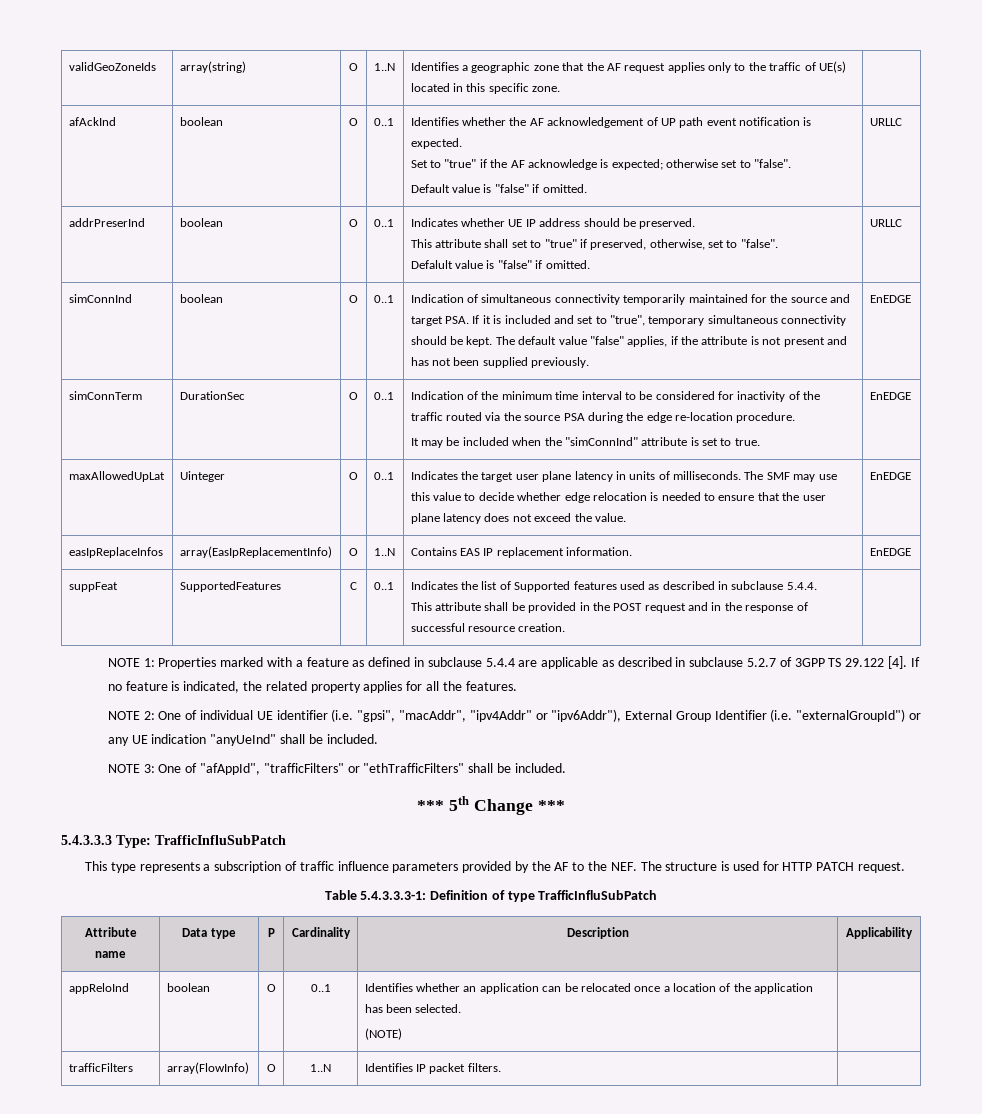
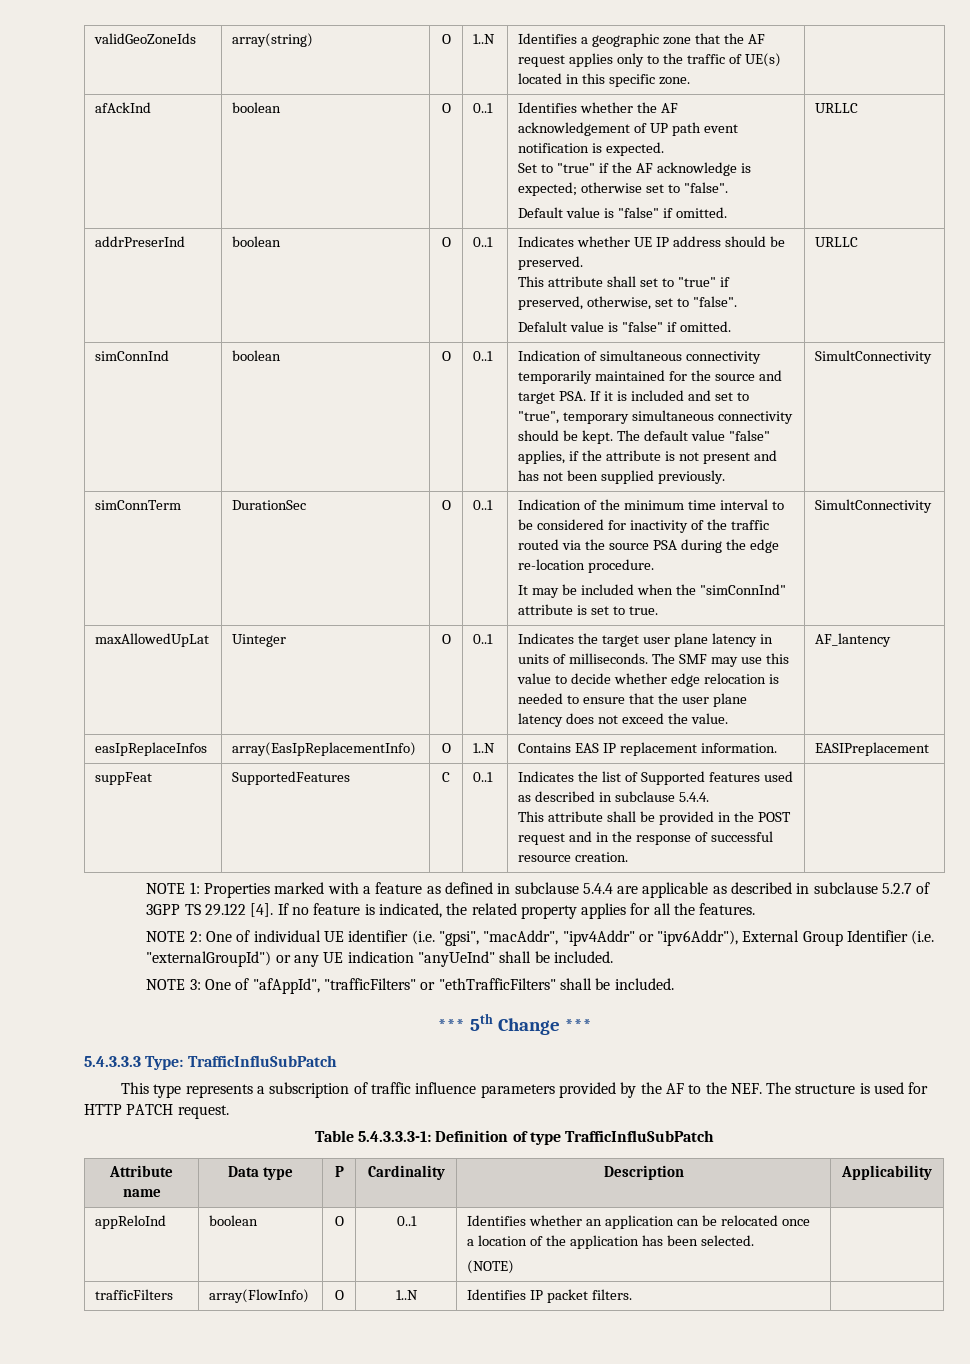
- The default value "false" applies, if the attribute is not present and has not been supplied previously. | EnEDGE
+ The default value "false" applies, if the attribute is not present and has not been supplied previously. | SimultConnectivity
- It may be included when the "simConnInd" attribute is set to true. | EnEDGE
+ It may be included when the "simConnInd" attribute is set to true. | SimultConnectivity
- maxAllowedUpLat | Uinteger | O | 0..1 | Indicates the target user plane latency in units of milliseconds. The SMF may use this value to decide whether edge relocation is needed to ensure that the user plane latency does not exceed the value. | EnEDGE
+ maxAllowedUpLat | Uinteger | O | 0..1 | Indicates the target user plane latency in units of milliseconds. The SMF may use this value to decide whether edge relocation is needed to ensure that the user plane latency does not exceed the value. | AF_lantency
- easIpReplaceInfos | array(EasIpReplacementInfo) | O | 1..N | Contains EAS IP replacement information. | EnEDGE
+ easIpReplaceInfos | array(EasIpReplacementInfo) | O | 1..N | Contains EAS IP replacement information. | EASIPreplacement

